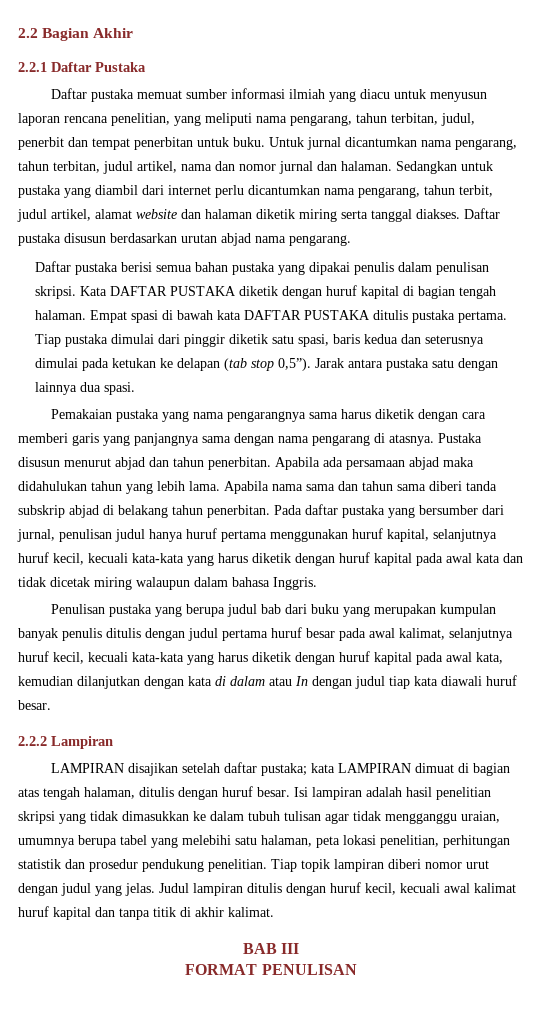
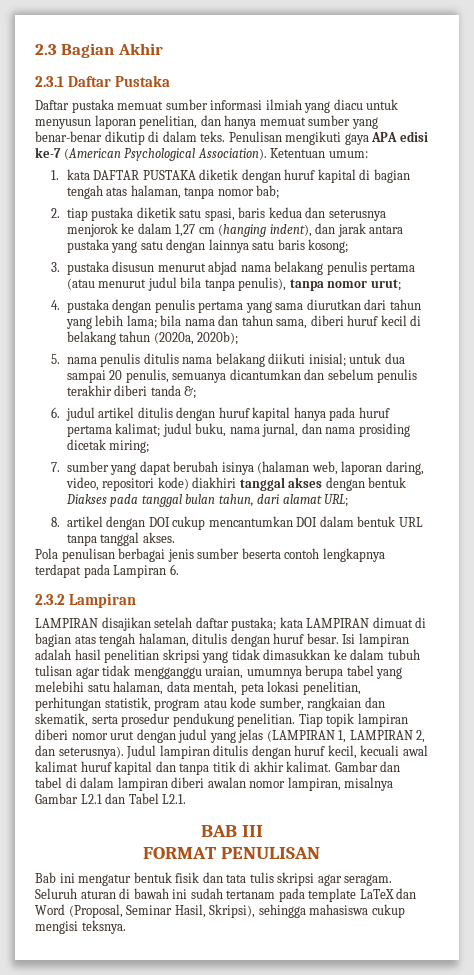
- 2.2 Bagian Akhir
+ 2.3 Bagian Akhir
- 2.2.1 Daftar Pustaka
+ 2.3.1 Daftar Pustaka
- Daftar pustaka memuat sumber informasi ilmiah yang diacu untuk menyusun laporan rencana penelitian, yang meliputi nama pengarang, tahun terbitan, judul, penerbit dan tempat penerbitan untuk buku. Untuk jurnal dicantumkan nama pengarang, tahun terbitan, judul artikel, nama dan nomor jurnal dan halaman. Sedangkan untuk pustaka yang diambil dari internet perlu dicantumkan nama pengarang, tahun terbit, judul artikel, alamat website dan halaman diketik miring serta tanggal diakses. Daftar pustaka disusun berdasarkan urutan abjad nama pengarang.
- Daftar pustaka berisi semua bahan pustaka yang dipakai penulis dalam penulisan skripsi. Kata DAFTAR PUSTAKA diketik dengan huruf kapital di bagian tengah halaman. Empat spasi di bawah kata DAFTAR PUSTAKA ditulis pustaka pertama. Tiap pustaka dimulai dari pinggir diketik satu spasi, baris kedua dan seterusnya dimulai pada ketukan ke delapan (tab stop 0,5”). Jarak antara pustaka satu dengan lainnya dua spasi.
- Pemakaian pustaka yang nama pengarangnya sama harus diketik dengan cara memberi garis yang panjangnya sama dengan nama pengarang di atasnya. Pustaka disusun menurut abjad dan tahun penerbitan. Apabila ada persamaan abjad maka didahulukan tahun yang lebih lama. Apabila nama sama dan tahun sama diberi tanda subskrip abjad di belakang tahun penerbitan. Pada daftar pustaka yang bersumber dari jurnal, penulisan judul hanya huruf pertama menggunakan huruf kapital, selanjutnya huruf kecil, kecuali kata-kata yang harus diketik dengan huruf kapital pada awal kata dan tidak dicetak miring walaupun dalam bahasa Inggris.
- Penulisan pustaka yang berupa judul bab dari buku yang merupakan kumpulan banyak penulis ditulis dengan judul pertama huruf besar pada awal kalimat, selanjutnya huruf kecil, kecuali kata-kata yang harus diketik dengan huruf kapital pada awal kata, kemudian dilanjutkan dengan kata di dalam atau In dengan judul tiap kata diawali huruf besar.
- 2.2.2 Lampiran
+ Daftar pustaka memuat sumber informasi ilmiah yang diacu untuk menyusun laporan penelitian, dan hanya memuat sumber yang benar-benar dikutip di dalam teks. Penulisan mengikuti gaya APA edisi ke-7 (American Psychological Association). Ketentuan umum:
+ 1. kata DAFTAR PUSTAKA diketik dengan huruf kapital di bagian tengah atas halaman, tanpa nomor bab;
+ 2. tiap pustaka diketik satu spasi, baris kedua dan seterusnya menjorok ke dalam 1,27 cm (hanging indent), dan jarak antara pustaka yang satu dengan lainnya satu baris kosong;
+ 3. pustaka disusun menurut abjad nama belakang penulis pertama (atau menurut judul bila tanpa penulis), tanpa nomor urut;
+ 4. pustaka dengan penulis pertama yang sama diurutkan dari tahun yang lebih lama; bila nama dan tahun sama, diberi huruf kecil di belakang tahun (2020a, 2020b);
+ 5. nama penulis ditulis nama belakang diikuti inisial; untuk dua sampai 20 penulis, semuanya dicantumkan dan sebelum penulis terakhir diberi tanda &;
+ 6. judul artikel ditulis dengan huruf kapital hanya pada huruf pertama kalimat; judul buku, nama jurnal, dan nama prosiding dicetak miring;
+ 7. sumber yang dapat berubah isinya (halaman web, laporan daring, video, repositori kode) diakhiri tanggal akses dengan bentuk Diakses pada tanggal bulan tahun, dari alamat URL;
+ 8. artikel dengan DOI cukup mencantumkan DOI dalam bentuk URL tanpa tanggal akses.
+ Pola penulisan berbagai jenis sumber beserta contoh lengkapnya terdapat pada Lampiran 6.
+ 2.3.2 Lampiran
- Isi lampiran adalah hasil penelitian skripsi yang tidak dimasukkan ke dalam tubuh tulisan agar tidak mengganggu uraian, umumnya berupa tabel yang melebihi satu halaman, peta lokasi penelitian, perhitungan statistik dan prosedur pendukung penelitian.
+ Isi lampiran adalah hasil penelitian skripsi yang tidak dimasukkan ke dalam tubuh tulisan agar tidak mengganggu uraian, umumnya berupa tabel yang melebihi satu halaman, data mentah, peta lokasi penelitian, perhitungan statistik, program atau kode sumber, rangkaian dan skematik, serta prosedur pendukung penelitian.
- Tiap topik lampiran diberi nomor urut dengan judul yang jelas.
+ Tiap topik lampiran diberi nomor urut dengan judul yang jelas (LAMPIRAN 1, LAMPIRAN 2, dan seterusnya).
- Judul lampiran ditulis dengan huruf kecil, kecuali awal kalimat huruf kapital dan tanpa titik di akhir kalimat.
+ Judul lampiran ditulis dengan huruf kecil, kecuali awal kalimat huruf kapital dan tanpa titik di akhir kalimat. Gambar dan tabel di dalam lampiran diberi awalan nomor lampiran, misalnya Gambar L2.1 dan Tabel L2.1.
  BAB III
  FORMAT PENULISAN
+ Bab ini mengatur bentuk fisik dan tata tulis skripsi agar seragam. Seluruh aturan di bawah ini sudah tertanam pada template LaTeX dan Word (Proposal, Seminar Hasil, Skripsi), sehingga mahasiswa cukup mengisi teksnya.

